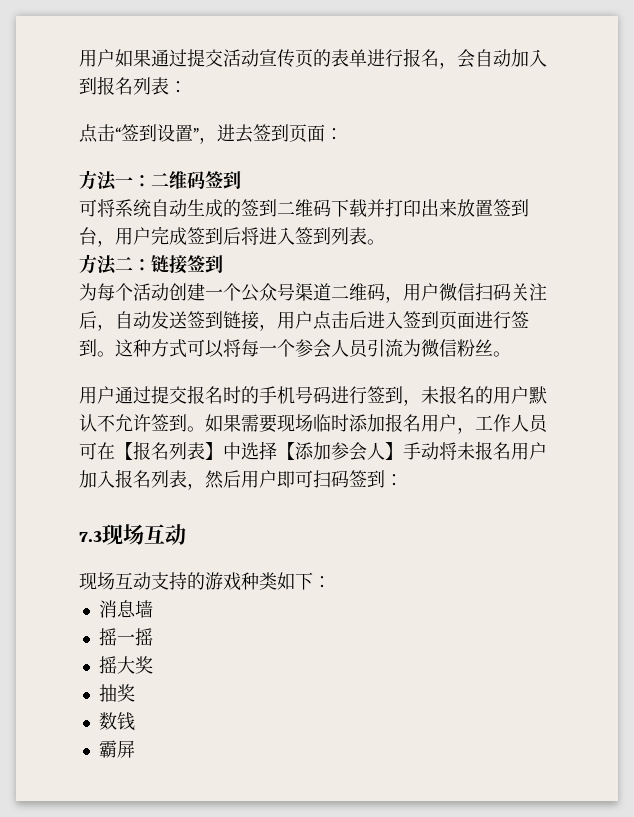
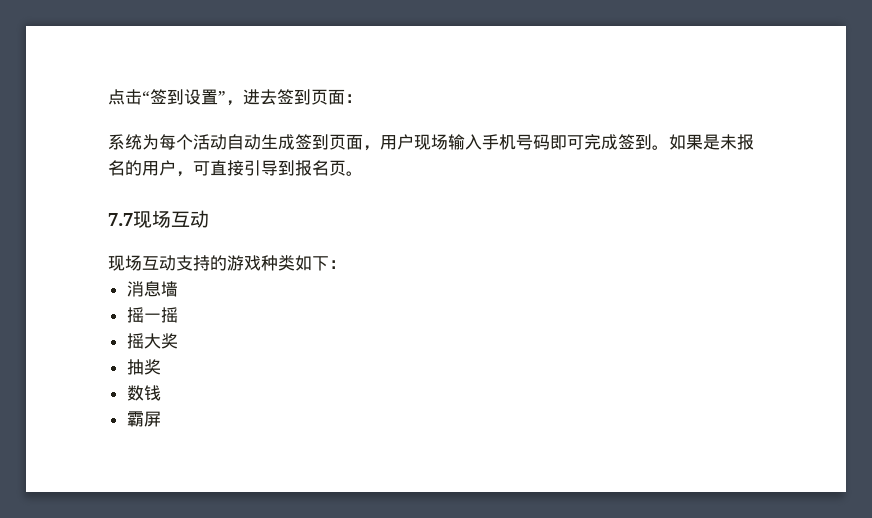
- 用户如果通过提交活动宣传页的表单进行报名，会自动加入到报名列表：
- 方法一：二维码签到
- 可将系统自动生成的签到二维码下载并打印出来放置签到台，用户完成签到后将进入签到列表。
- 方法二：链接签到
- 为每个活动创建一个公众号渠道二维码，用户微信扫码关注后，自动发送签到链接，用户点击后进入签到页面进行签到。这种方式可以将每一个参会人员引流为微信粉丝。
- 用户通过提交报名时的手机号码进行签到，未报名的用户默认不允许签到。如果需要现场临时添加报名用户，工作人员可在【报名列表】中选择【添加参会人】手动将未报名用户加入报名列表，然后用户即可扫码签到：
- 7.3现场互动
+ 系统为每个活动自动生成签到页面，用户现场输入手机号码即可完成签到。如果是未报名的用户，可直接引导到报名页。
+ 7.7现场互动

